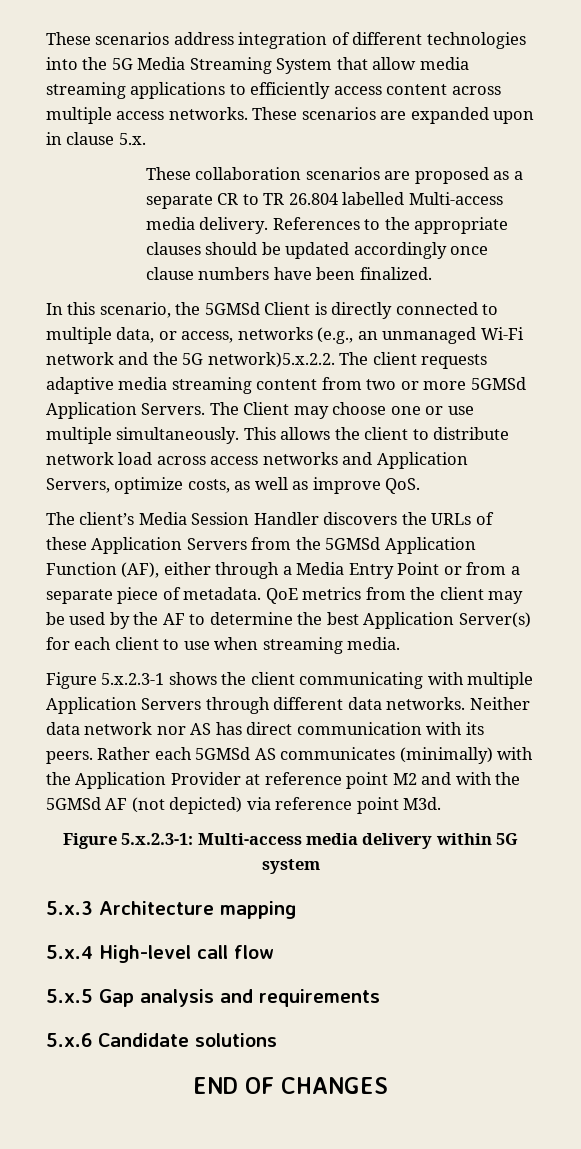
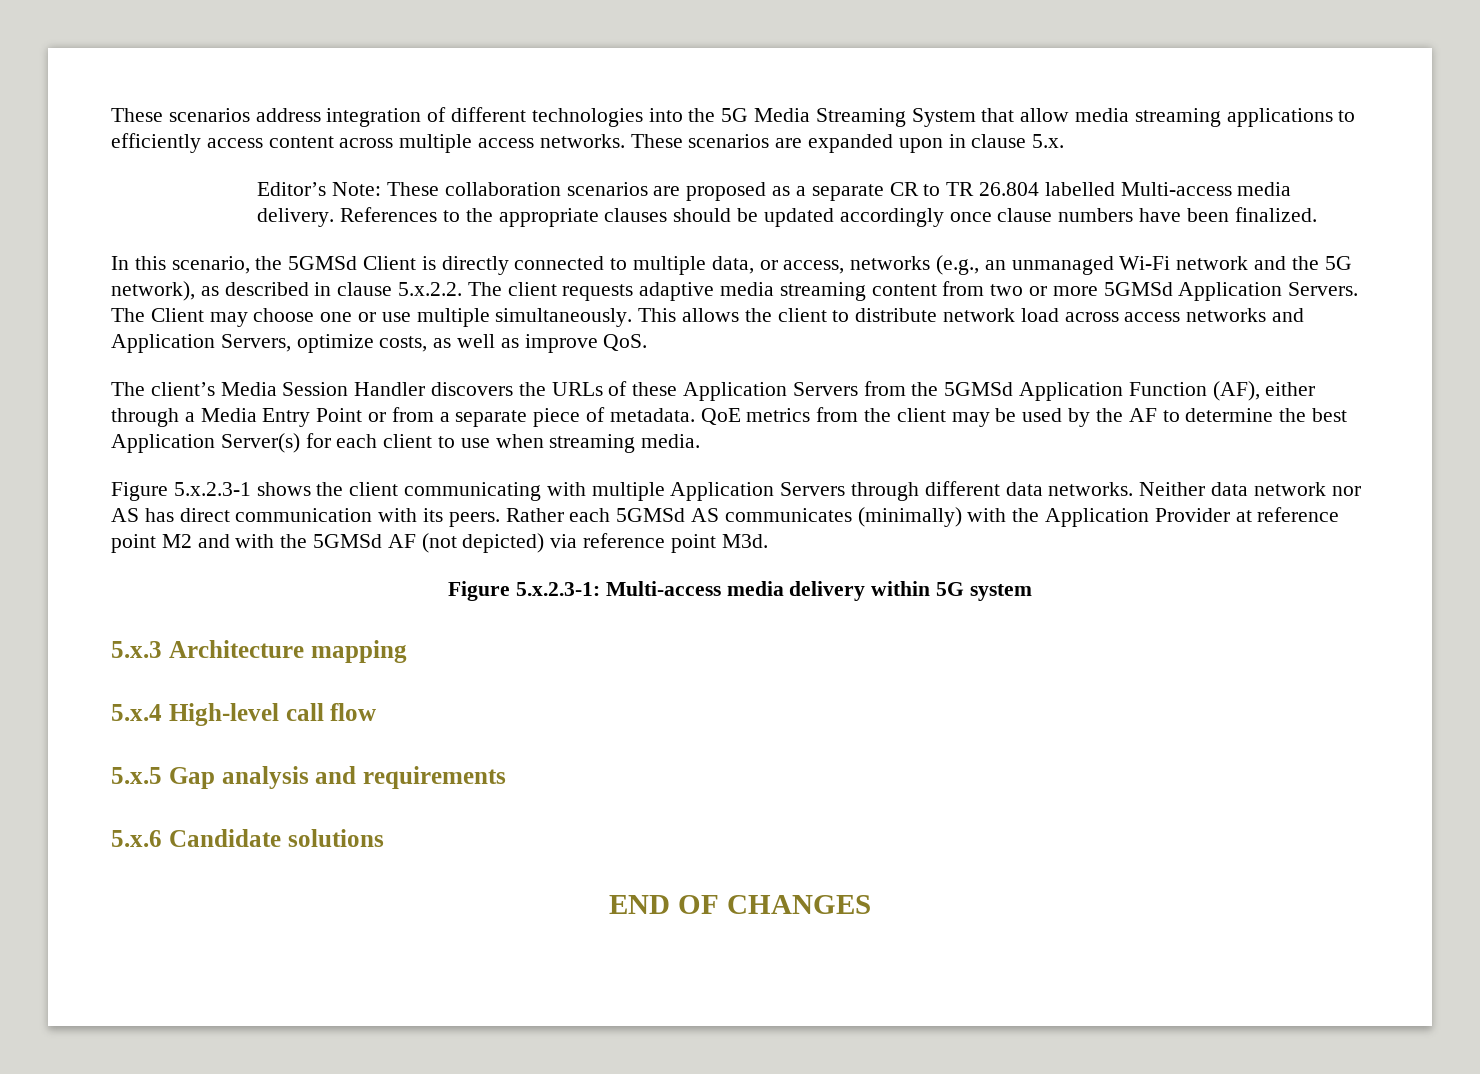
- These collaboration scenarios are proposed as a separate CR to TR 26.804 labelled Multi-access media delivery.
+ Editor’s Note: These collaboration scenarios are proposed as a separate CR to TR 26.804 labelled Multi-access media delivery.
- In this scenario, the 5GMSd Client is directly connected to multiple data, or access, networks (e.g., an unmanaged Wi-Fi network and the 5G network)5.x.2.2. The client requests adaptive media streaming content from two or more 5GMSd Application Servers.
+ In this scenario, the 5GMSd Client is directly connected to multiple data, or access, networks (e.g., an unmanaged Wi-Fi network and the 5G network), as described in clause 5.x.2.2. The client requests adaptive media streaming content from two or more 5GMSd Application Servers.

